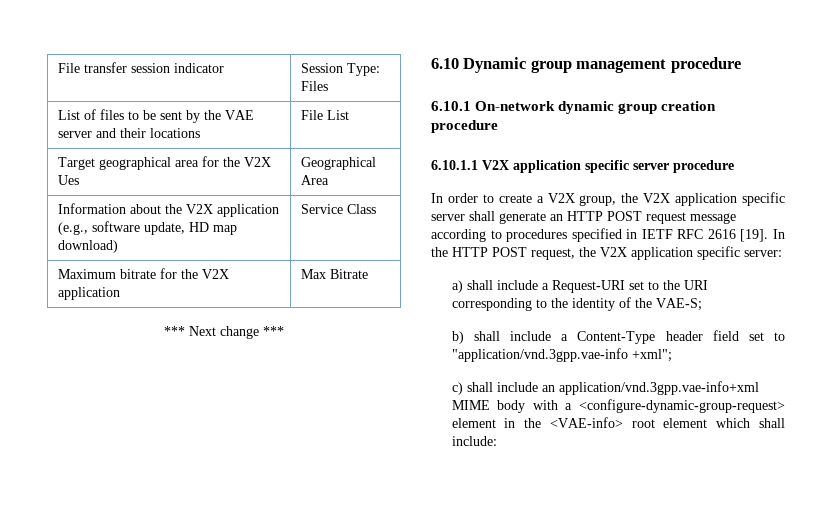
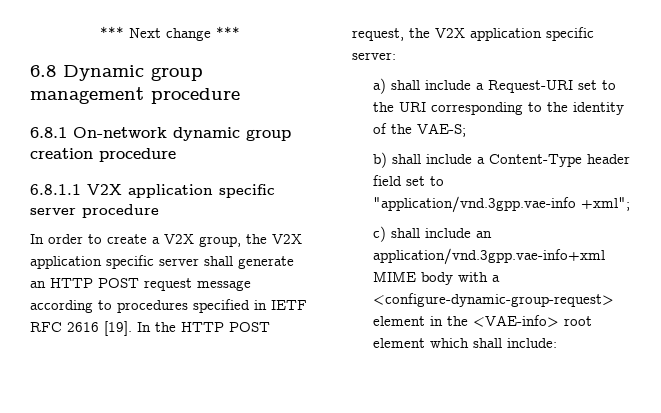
- File transfer session indicator | Session Type: Files
- List of files to be sent by the VAE server and their locations | File List
- Target geographical area for the V2X Ues | Geographical Area
- Information about the V2X application (e.g., software update, HD map download) | Service Class
- Maximum bitrate for the V2X application | Max Bitrate
- 6.10 Dynamic group management procedure
+ 6.8 Dynamic group management procedure
- 6.10.1 On-network dynamic group creation procedure
+ 6.8.1 On-network dynamic group creation procedure
- 6.10.1.1 V2X application specific server procedure
+ 6.8.1.1 V2X application specific server procedure

